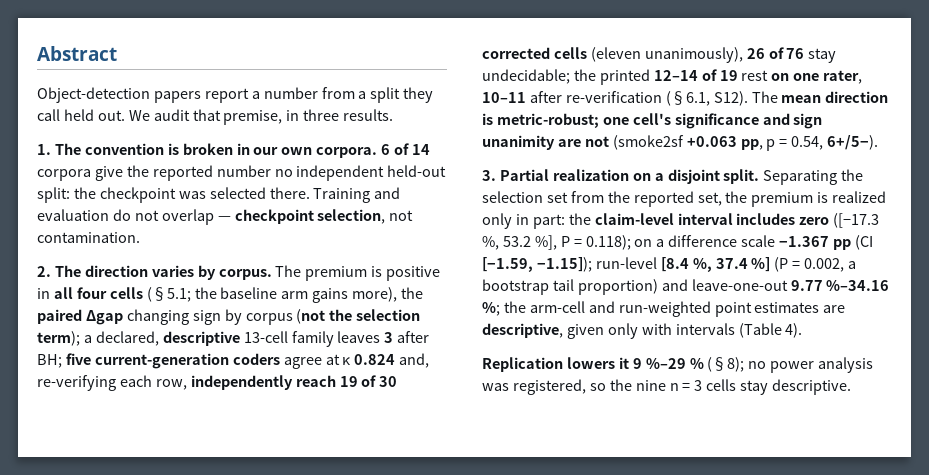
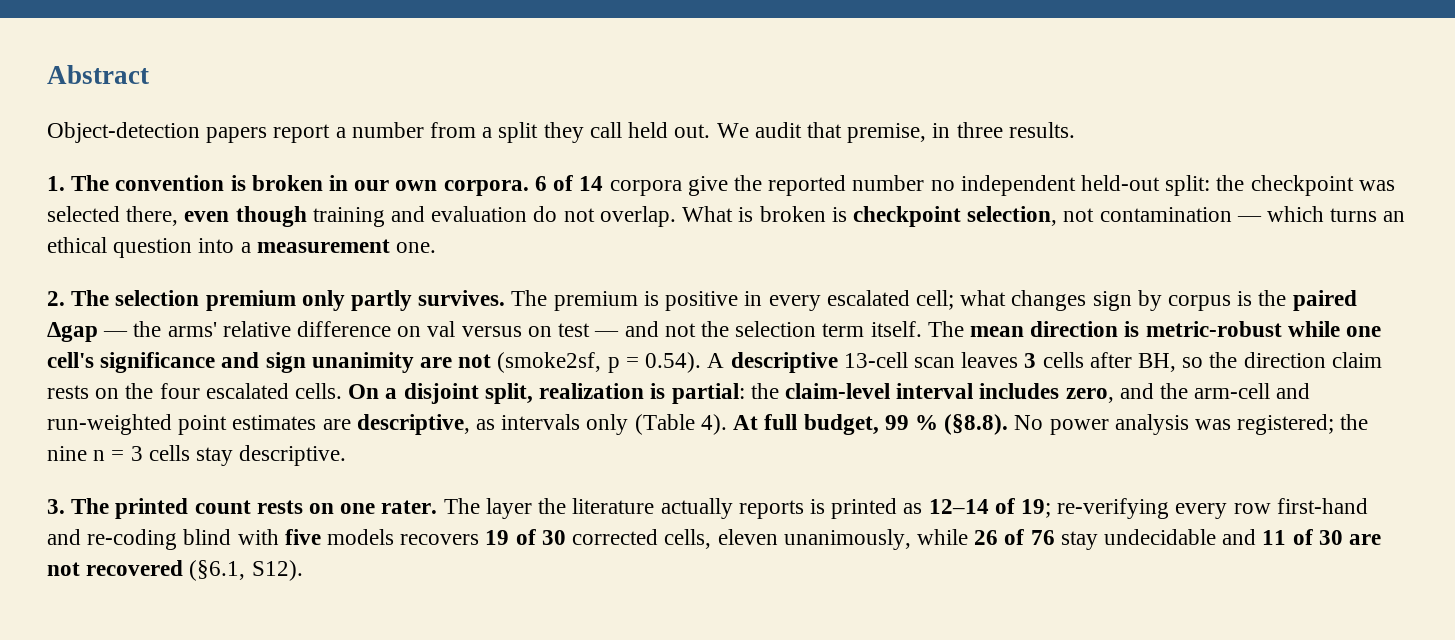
- 6 of 14 corpora give the reported number no independent held-out split: the checkpoint was selected there. Training and evaluation do not overlap — checkpoint selection, not contamination.
- 2. The direction varies by corpus.
+ 6 of 14 corpora give the reported number no independent held-out split: the checkpoint was selected there, even though training and evaluation do not overlap. What is broken is checkpoint selection, not contamination — which turns an ethical question into a measurement one.
+ 2. The selection premium only partly survives.
- The premium is positive in all four cells (§5.1; the baseline arm gains more), the paired Δgap changing sign by corpus (not the selection term); a declared, descriptive 13-cell family leaves 3 after BH; five current-generation coders agree at κ 0.824 and, re-verifying each row, independently reach 19 of 30 corrected cells (eleven unanimously), 26 of 76 stay undecidable; the printed 12–14 of 19 rest on one rater, 10–11 after re-verification (§6.1, S12).
+ The premium is positive in every escalated cell; what changes sign by corpus is the paired Δgap — the arms' relative difference on val versus on test — and not the selection term itself.
- The mean direction is metric-robust; one cell's significance and sign unanimity are not (smoke2sf +0.063 pp, p = 0.54, 6+/5−).
- 3. Partial realization on a disjoint split. Separating the selection set from the reported set, the premium is realized only in part: the claim-level interval includes zero ([−17.3 %, 53.2 %], P = 0.118); on a difference scale −1.367 pp (CI [−1.59, −1.15]); run-level [8.4 %, 37.4 %] (P = 0.002, a bootstrap tail proportion) and leave-one-out 9.77 %–34.16 %; the arm-cell and run-weighted point estimates are descriptive, given only with intervals (Table 4).
- Replication lowers it 9 %–29 % (§8); no power analysis was registered, so the nine n = 3 cells stay descriptive.
+ The mean direction is metric-robust while one cell's significance and sign unanimity are not (smoke2sf, p = 0.54). A descriptive 13-cell scan leaves 3 cells after BH, so the direction claim rests on the four escalated cells. On a disjoint split, realization is partial: the claim-level interval includes zero, and the arm-cell and run-weighted point estimates are descriptive, as intervals only (Table 4). At full budget, 99 % (§8.8). No power analysis was registered; the nine n = 3 cells stay descriptive.
+ 3. The printed count rests on one rater. The layer the literature actually reports is printed as 12–14 of 19; re-verifying every row first-hand and re-coding blind with five models recovers 19 of 30 corrected cells, eleven unanimously, while 26 of 76 stay undecidable and 11 of 30 are not recovered (§6.1, S12).

